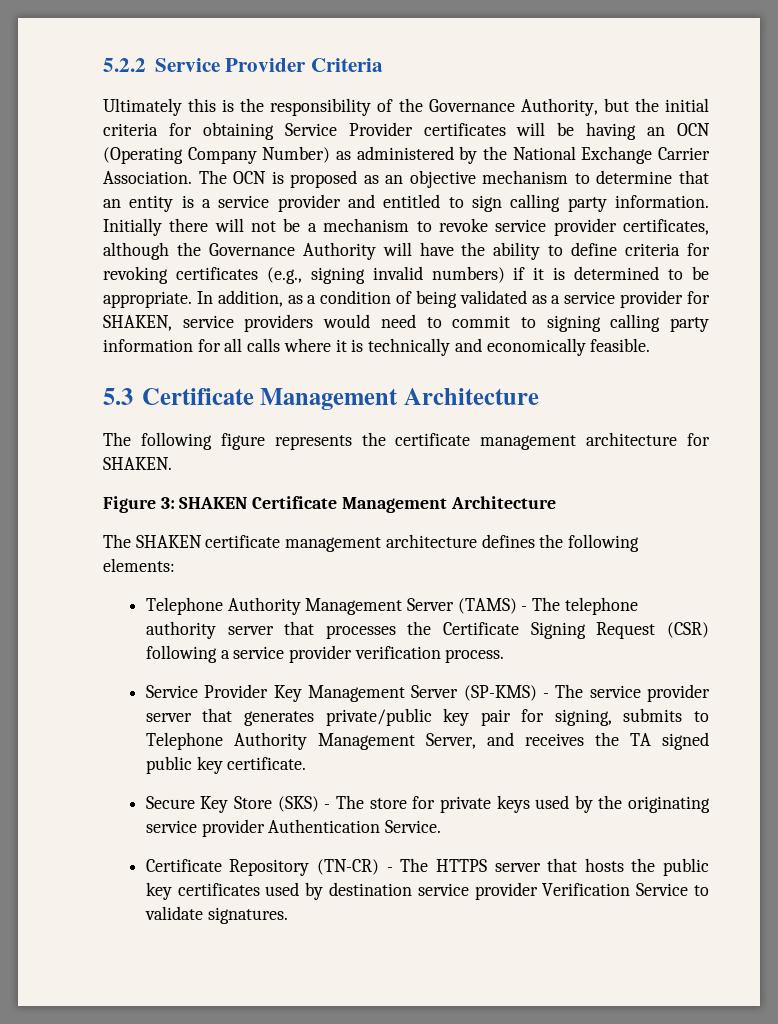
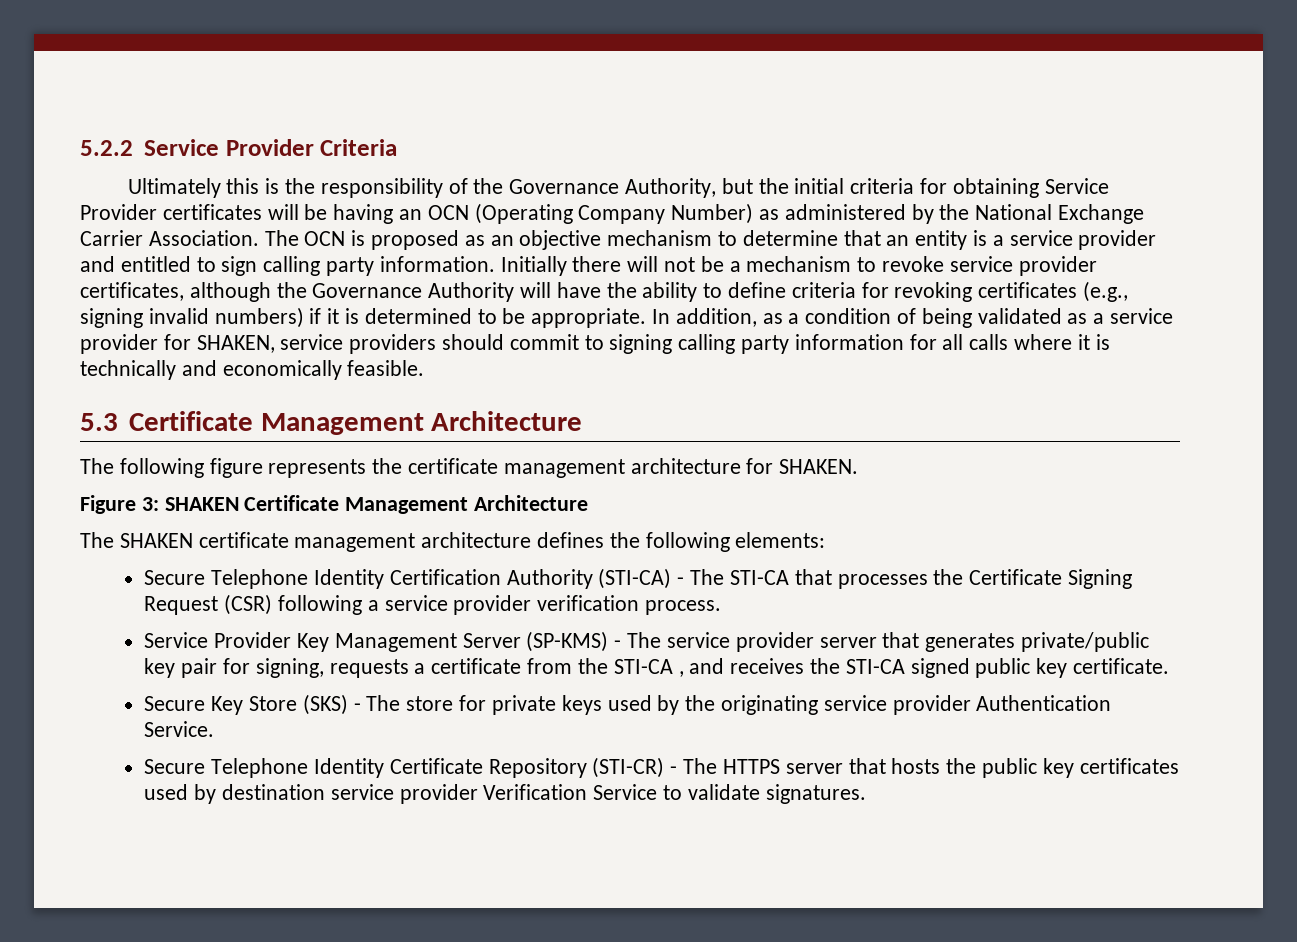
- In addition, as a condition of being validated as a service provider for SHAKEN, service providers would need to commit to signing calling party information for all calls where it is technically and economically feasible.
+ In addition, as a condition of being validated as a service provider for SHAKEN, service providers should commit to signing calling party information for all calls where it is technically and economically feasible.
- Telephone Authority Management Server (TAMS) - The telephone authority server that processes the Certificate Signing Request (CSR) following a service provider verification process.
+ Secure Telephone Identity Certification Authority (STI-CA) - The STI-CA that processes the Certificate Signing Request (CSR) following a service provider verification process.
- Service Provider Key Management Server (SP-KMS) - The service provider server that generates private/public key pair for signing, submits to Telephone Authority Management Server, and receives the TA signed public key certificate.
+ Service Provider Key Management Server (SP-KMS) - The service provider server that generates private/public key pair for signing, requests a certificate from the STI-CA , and receives the STI-CA signed public key certificate.
- Certificate Repository (TN-CR) - The HTTPS server that hosts the public key certificates used by destination service provider Verification Service to validate signatures.
+ Secure Telephone Identity Certificate Repository (STI-CR) - The HTTPS server that hosts the public key certificates used by destination service provider Verification Service to validate signatures.

